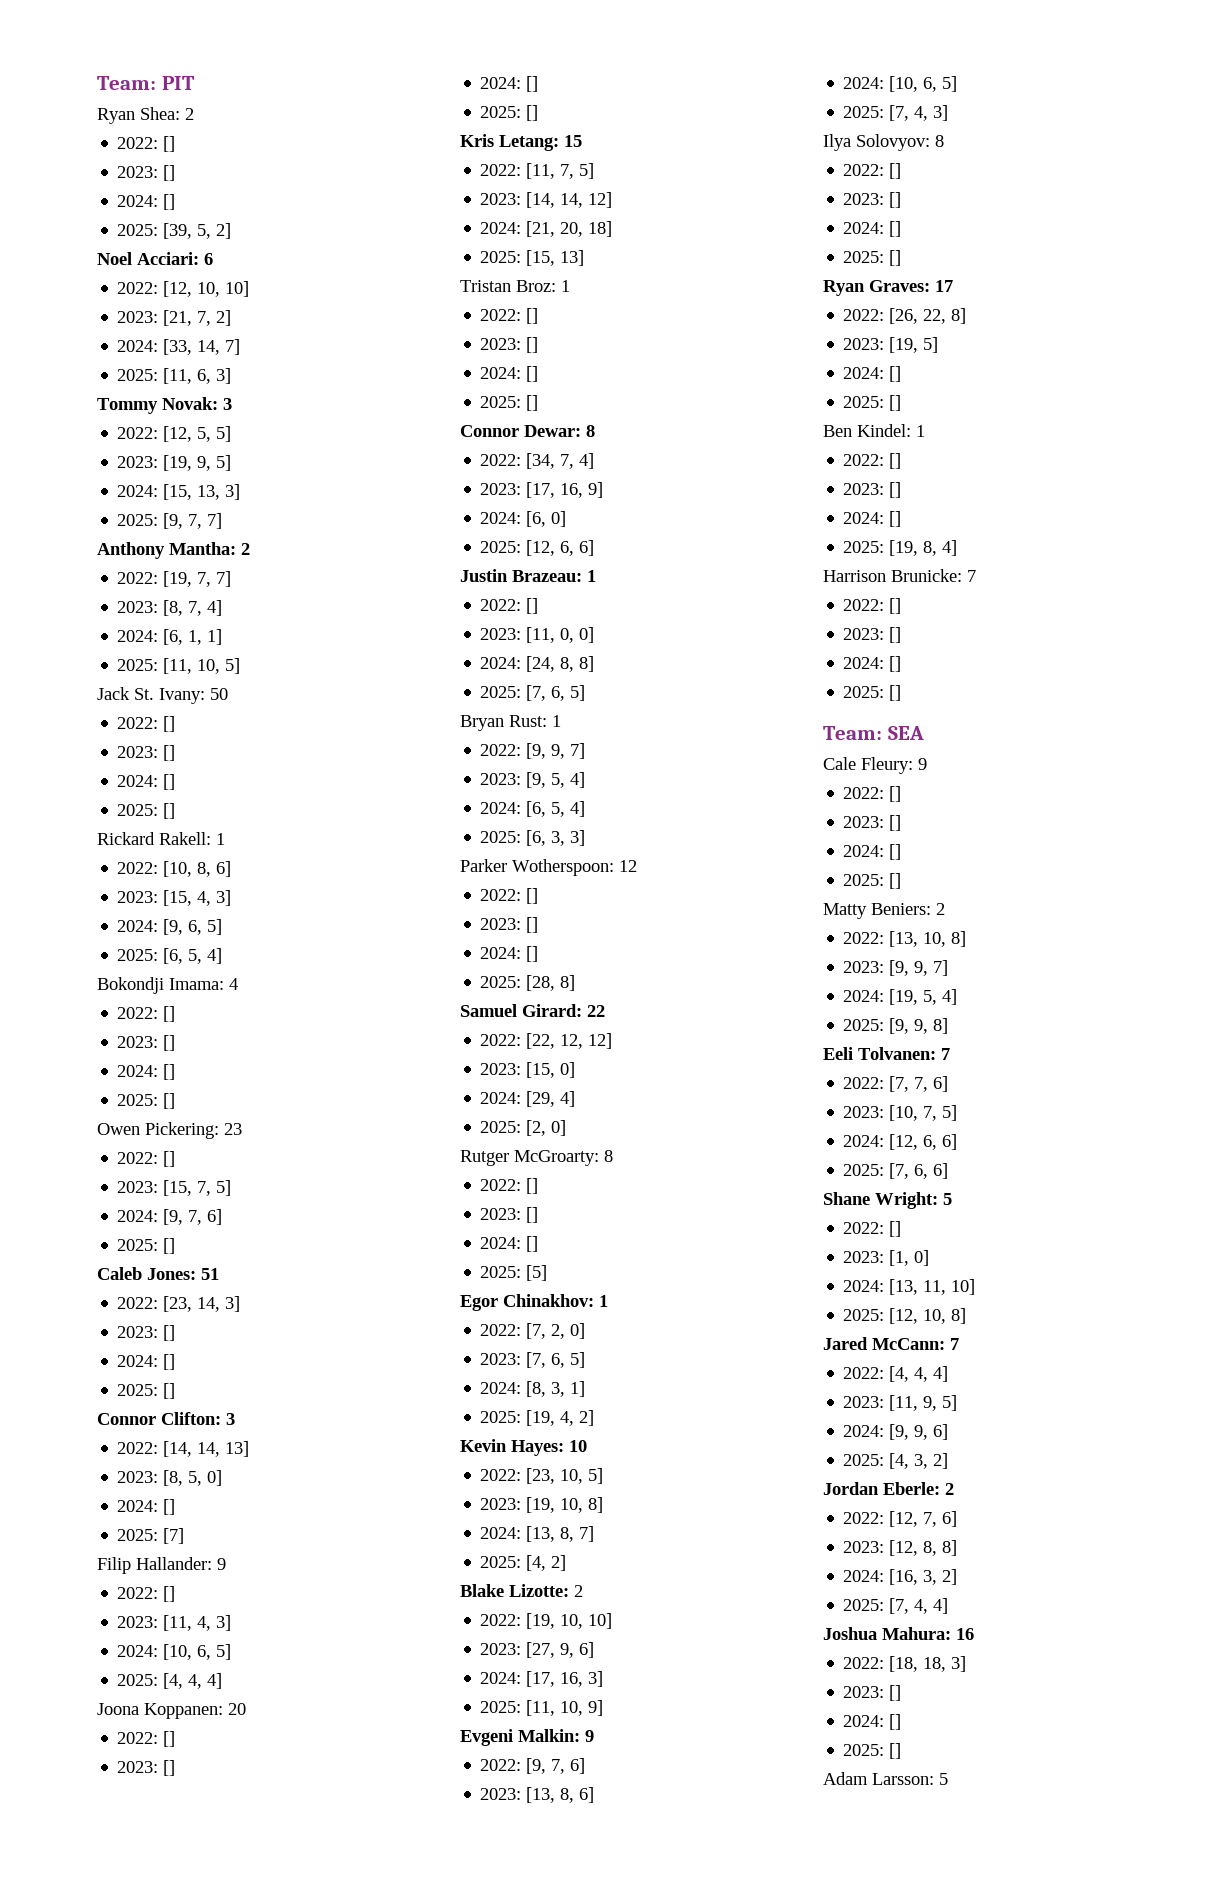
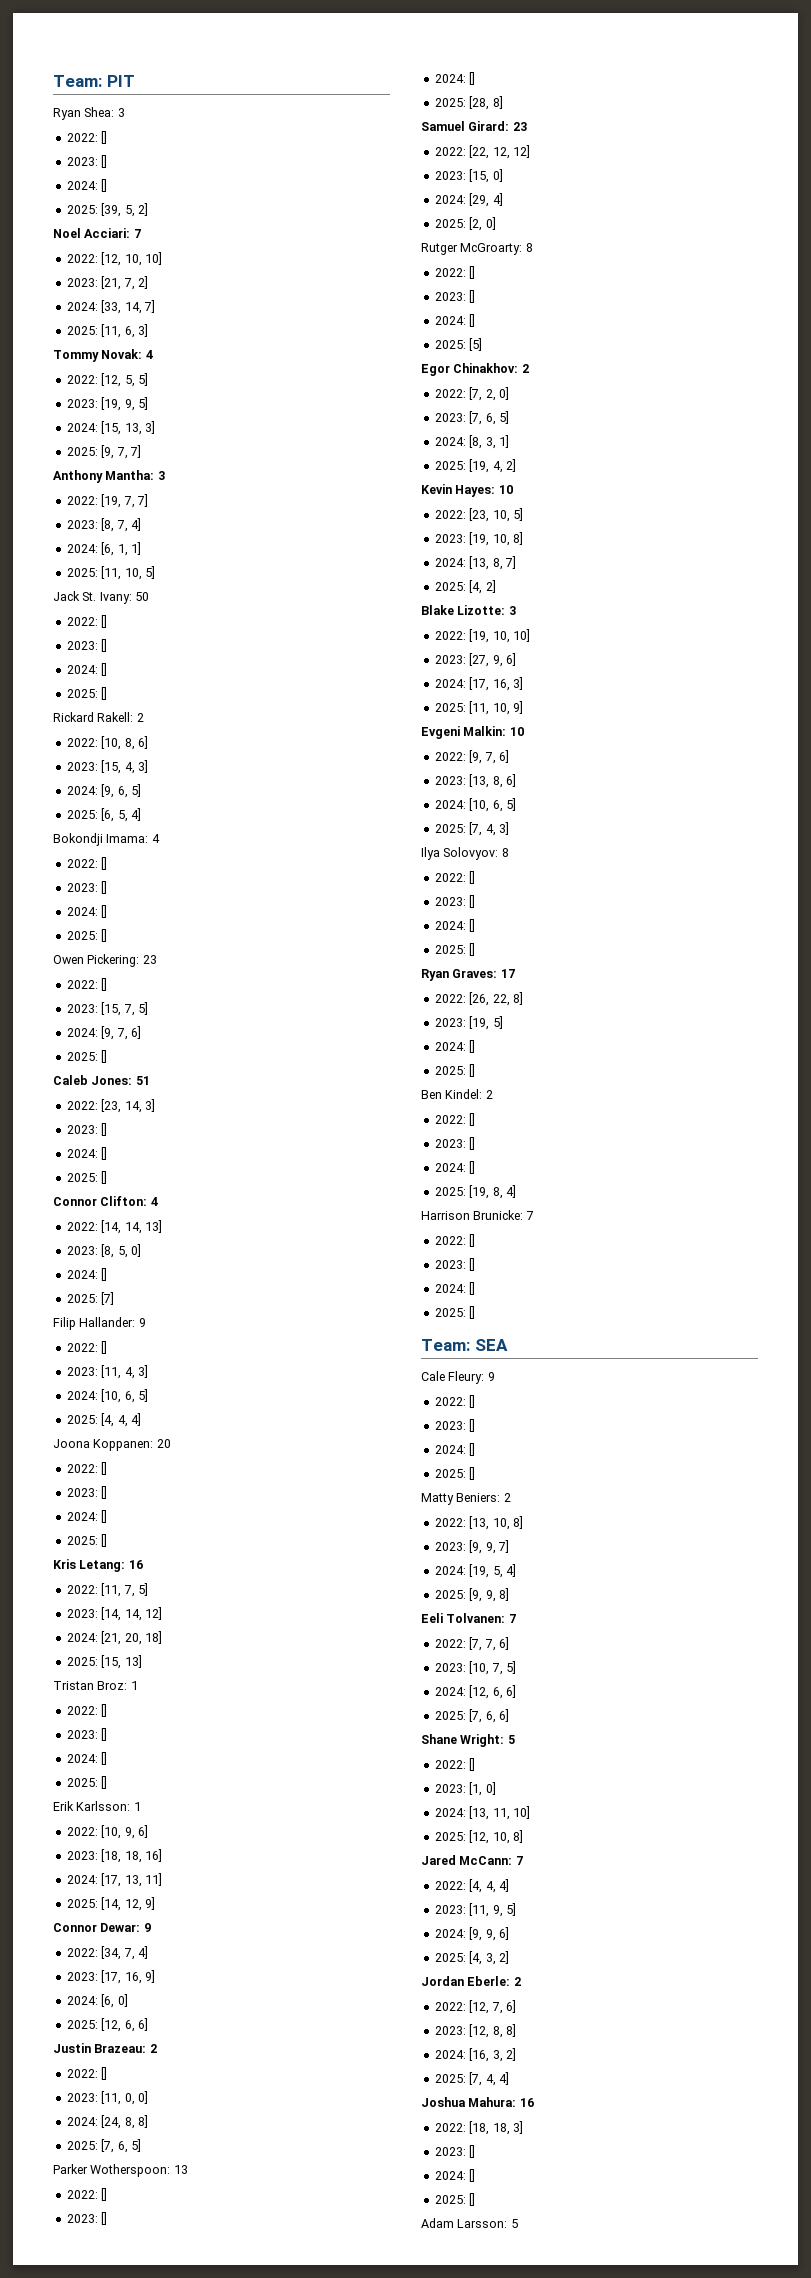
- Ryan Shea: 2
+ Ryan Shea: 3
- Noel Acciari: 6
+ Noel Acciari: 7
- Tommy Novak: 3
+ Tommy Novak: 4
- Anthony Mantha: 2
+ Anthony Mantha: 3
- Rickard Rakell: 1
+ Rickard Rakell: 2
- Connor Clifton: 3
+ Connor Clifton: 4
- Kris Letang: 15
+ Kris Letang: 16
+ Erik Karlsson: 1
+ 2022: [10, 9, 6]
+ 2023: [18, 18, 16]
+ 2024: [17, 13, 11]
+ 2025: [14, 12, 9]
- Connor Dewar: 8
+ Connor Dewar: 9
- Justin Brazeau: 1
+ Justin Brazeau: 2
- Bryan Rust: 1
- 2022: [9, 9, 7]
- 2023: [9, 5, 4]
- 2024: [6, 5, 4]
- 2025: [6, 3, 3]
- Parker Wotherspoon: 12
+ Parker Wotherspoon: 13
- Samuel Girard: 22
+ Samuel Girard: 23
- Egor Chinakhov: 1
+ Egor Chinakhov: 2
- Blake Lizotte: 2
+ Blake Lizotte: 3
- Evgeni Malkin: 9
+ Evgeni Malkin: 10
- Ben Kindel: 1
+ Ben Kindel: 2

